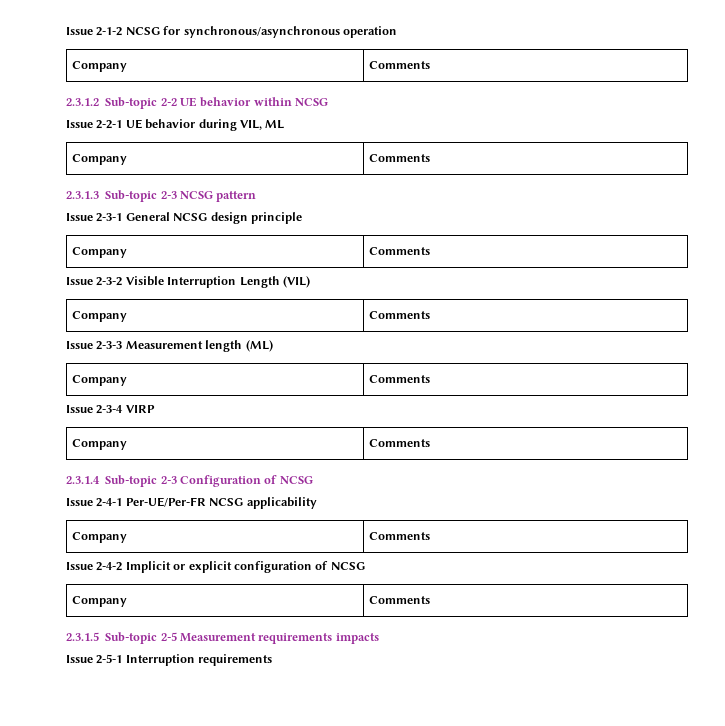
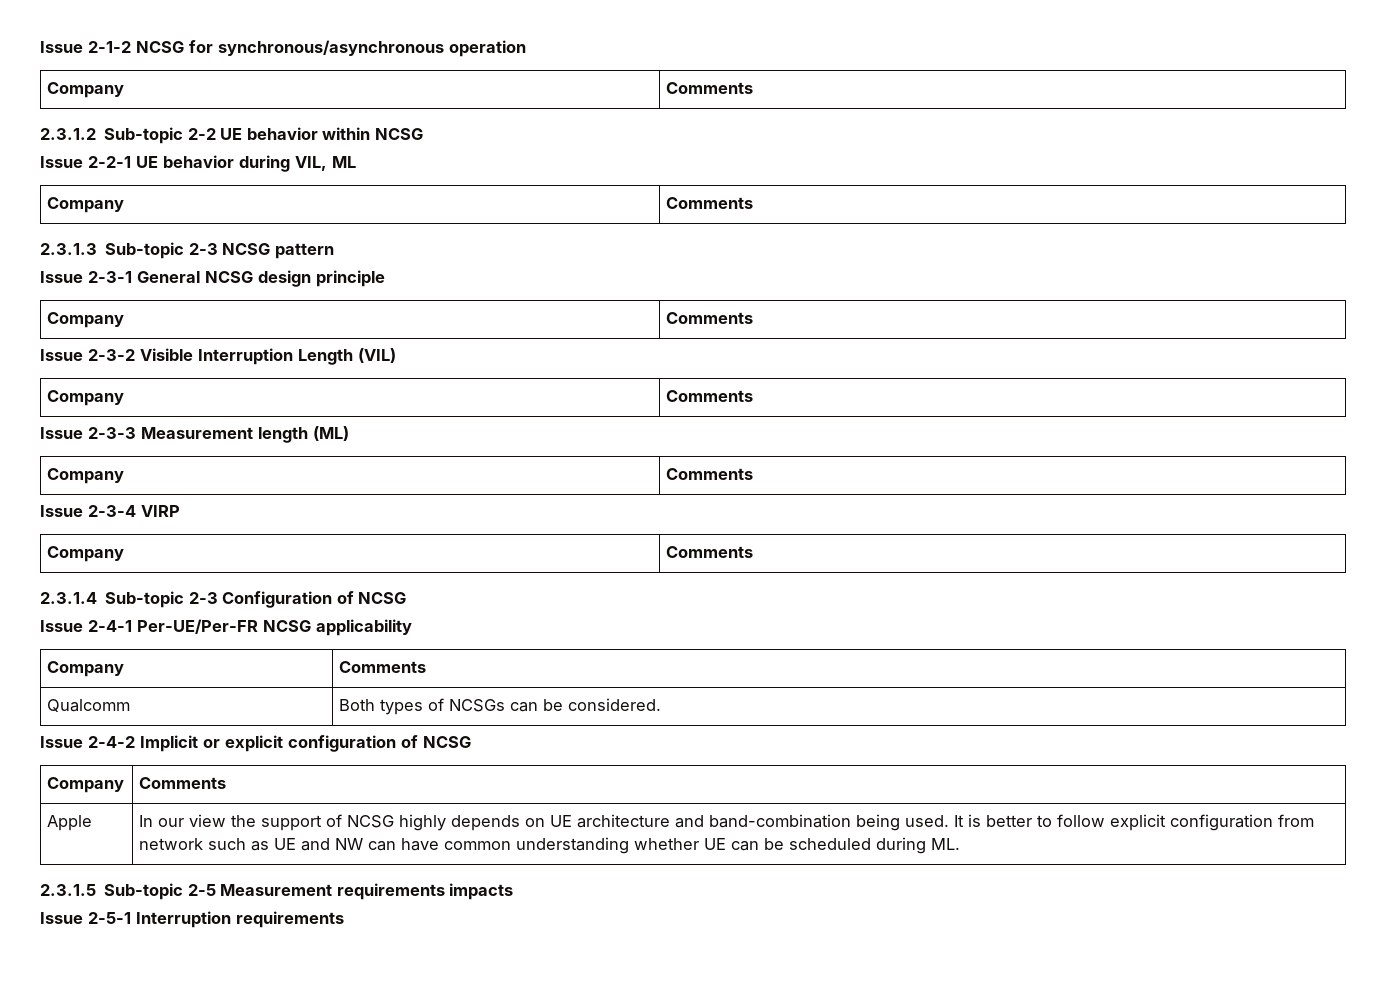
+ Qualcomm | Both types of NCSGs can be considered.
+ Apple | In our view the support of NCSG highly depends on UE architecture and band-combination being used. It is better to follow explicit configuration from network such as UE and NW can have common understanding whether UE can be scheduled during ML.

